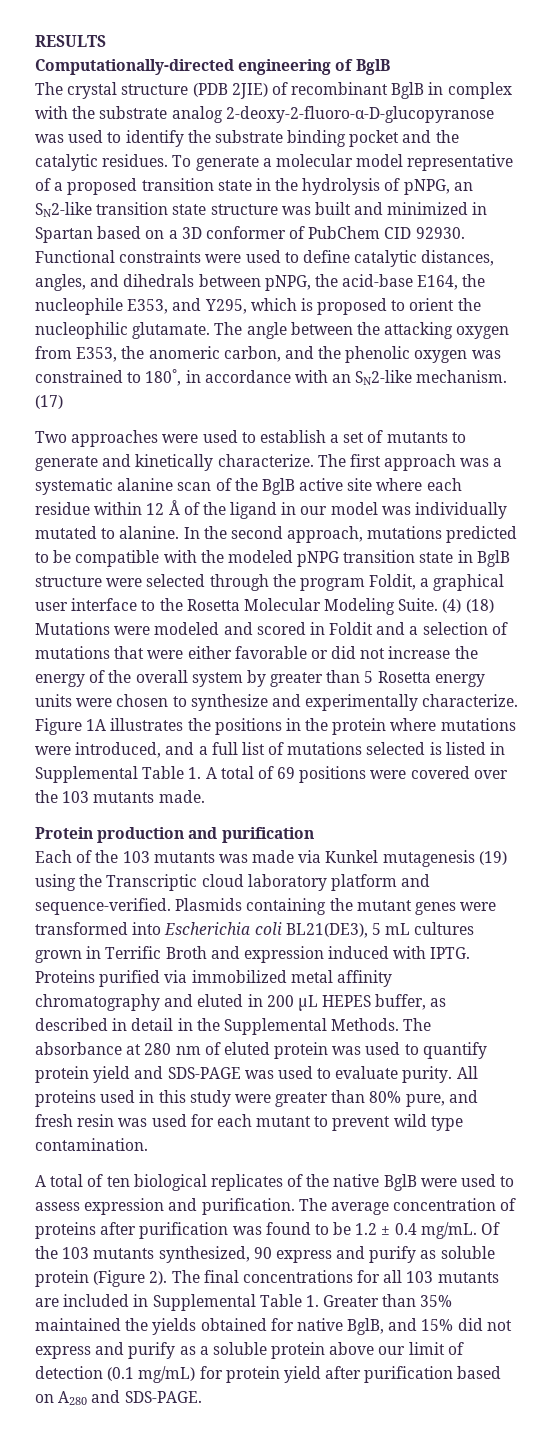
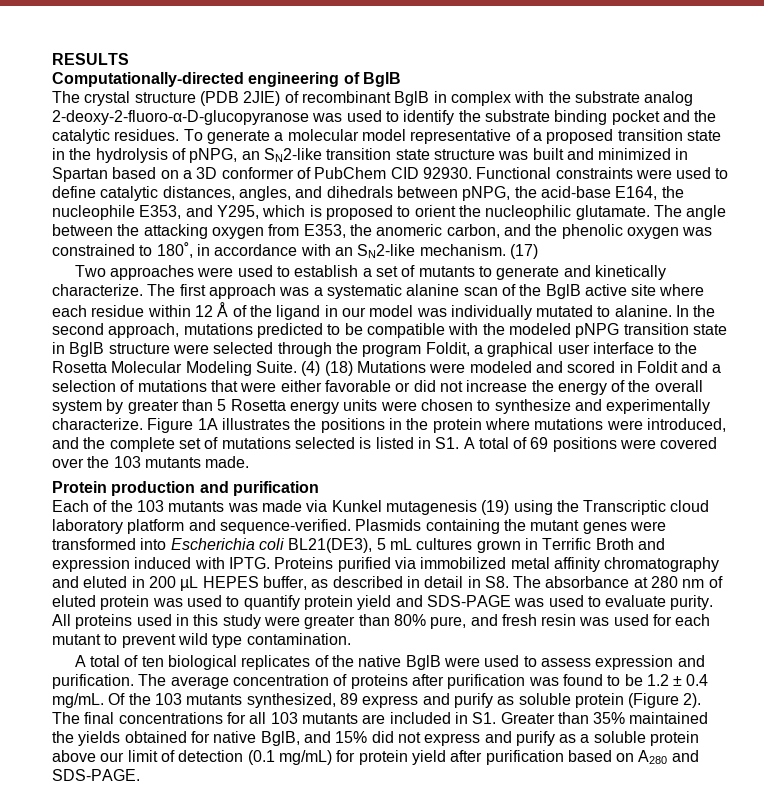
- Figure 1A illustrates the positions in the protein where mutations were introduced, and a full list of mutations selected is listed in Supplemental Table 1. A total of 69 positions were covered over the 103 mutants made.
+ Figure 1A illustrates the positions in the protein where mutations were introduced, and the complete set of mutations selected is listed in S1. A total of 69 positions were covered over the 103 mutants made.
- Proteins purified via immobilized metal affinity chromatography and eluted in 200 µL HEPES buffer, as described in detail in the Supplemental Methods. The absorbance at 280 nm of eluted protein was used to quantify protein yield and SDS-PAGE was used to evaluate purity.
+ Proteins purified via immobilized metal affinity chromatography and eluted in 200 µL HEPES buffer, as described in detail in S8. The absorbance at 280 nm of eluted protein was used to quantify protein yield and SDS-PAGE was used to evaluate purity.
- Of the 103 mutants synthesized, 90 express and purify as soluble protein (Figure 2).
+ Of the 103 mutants synthesized, 89 express and purify as soluble protein (Figure 2).
- The final concentrations for all 103 mutants are included in Supplemental Table 1. Greater than 35% maintained the yields obtained for native BglB, and 15% did not express and purify as a soluble protein above our limit of detection (0.1 mg/mL) for protein yield after purification based on A280 and SDS-PAGE.
+ The final concentrations for all 103 mutants are included in S1. Greater than 35% maintained the yields obtained for native BglB, and 15% did not express and purify as a soluble protein above our limit of detection (0.1 mg/mL) for protein yield after purification based on A280 and SDS-PAGE.

